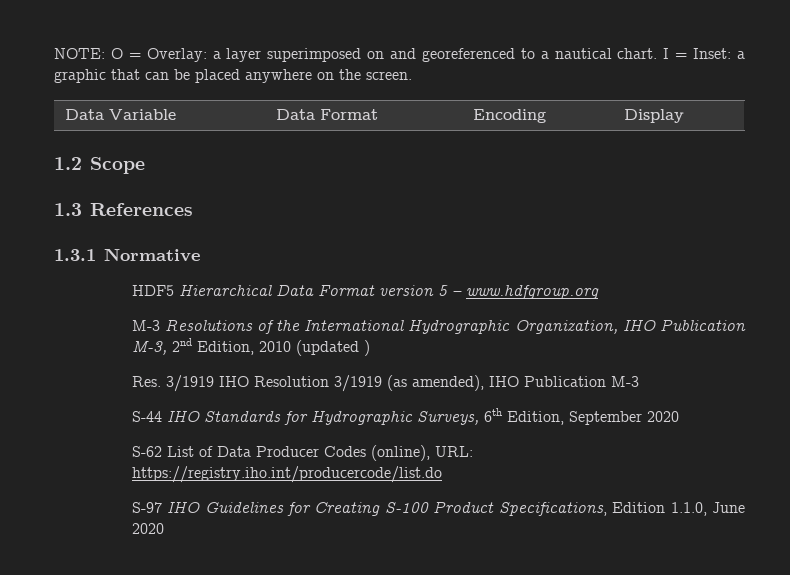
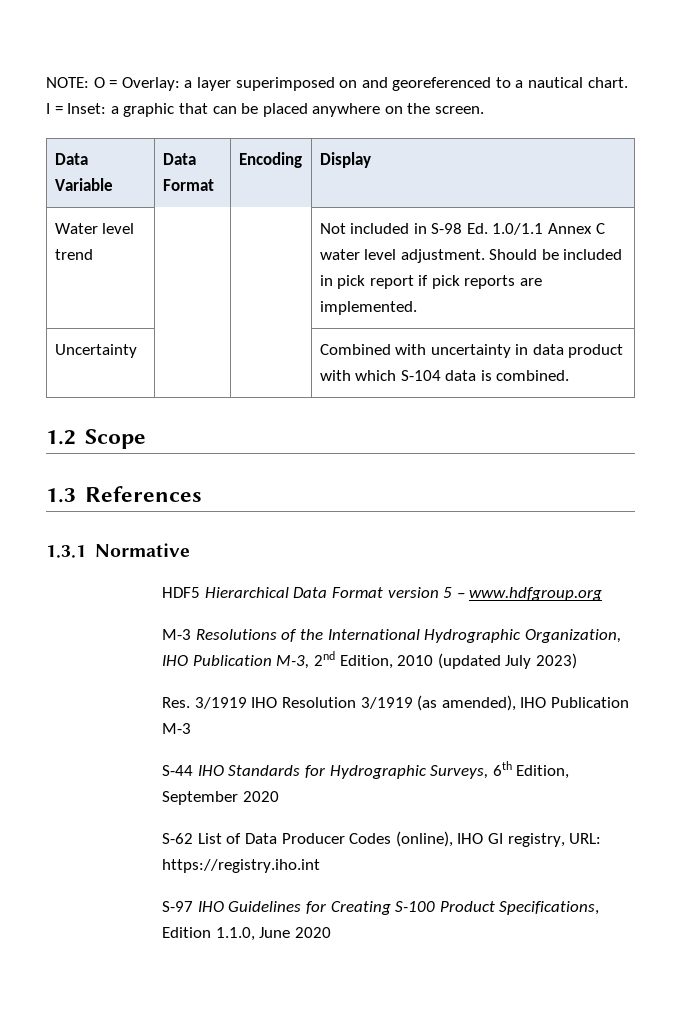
+ Water level trend | | | Not included in S-98 Ed. 1.0/1.1 Annex C water level adjustment. Should be included in pick report if pick reports are implemented.
+ Uncertainty | | | Combined with uncertainty in data product with which S-104 data is combined.
- M-3 Resolutions of the International Hydrographic Organization, IHO Publication M-3, 2nd Edition, 2010 (updated )
+ M-3 Resolutions of the International Hydrographic Organization, IHO Publication M-3, 2nd Edition, 2010 (updated July 2023)
- S-62 List of Data Producer Codes (online), URL: https://registry.iho.int/producercode/list.do
+ S-62 List of Data Producer Codes (online), IHO GI registry, URL: https://registry.iho.int

